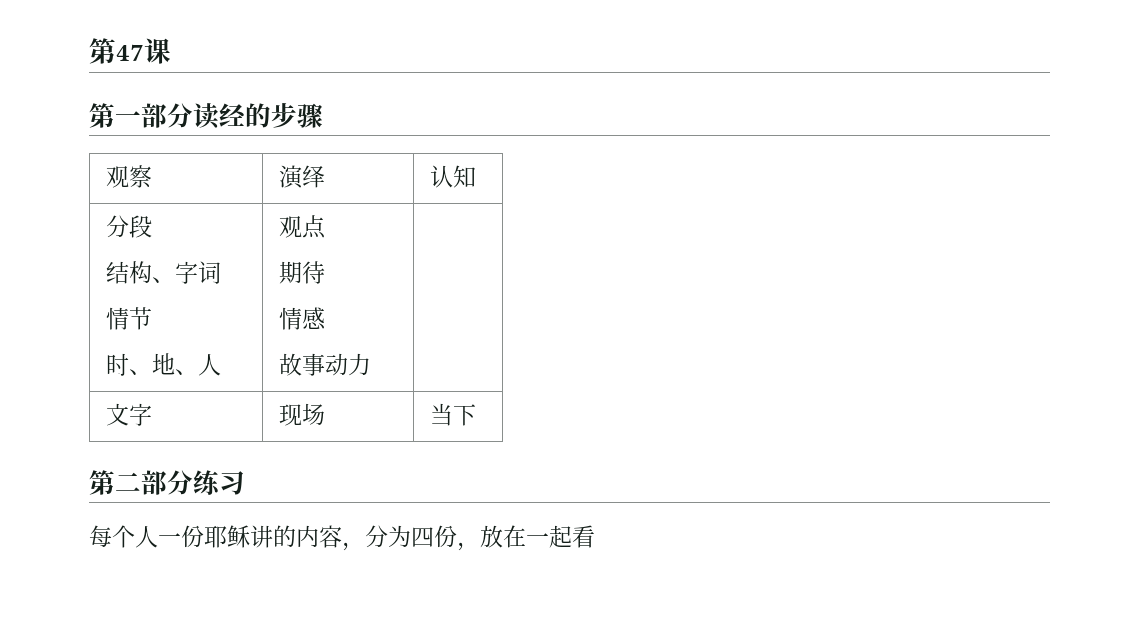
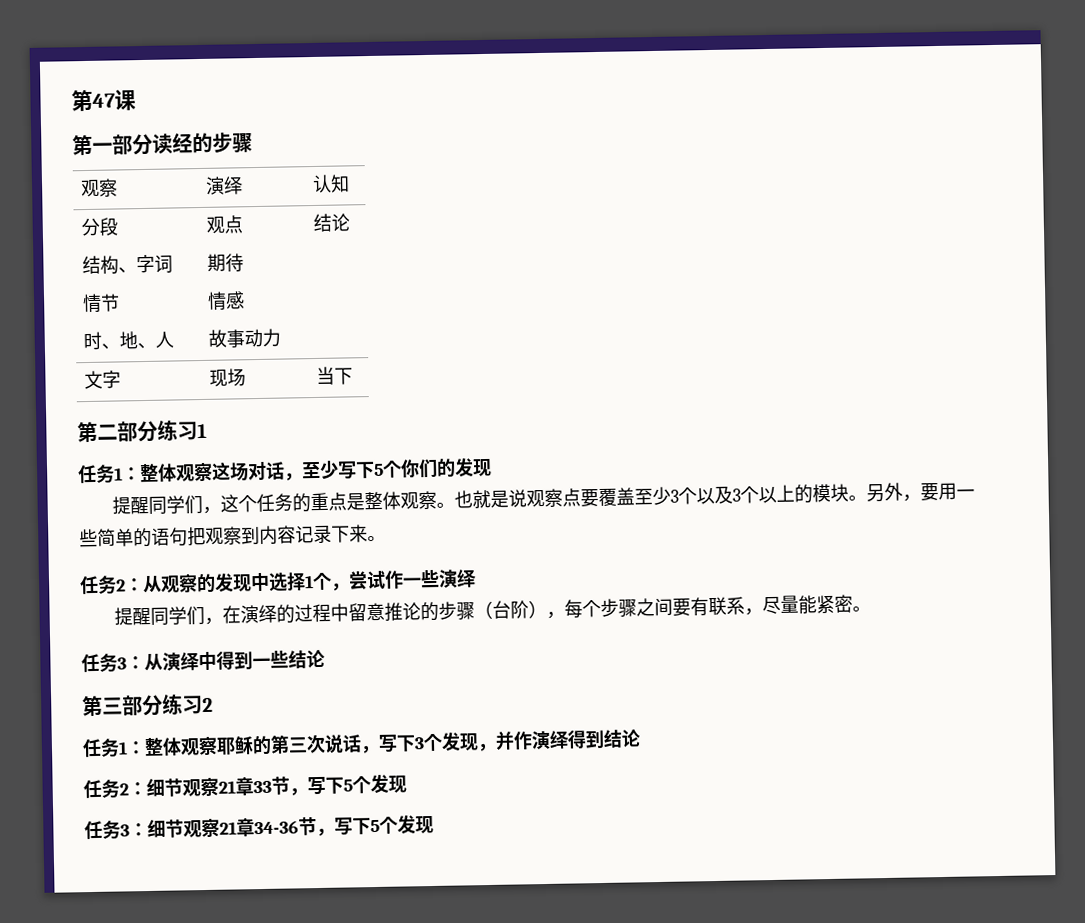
  分段
  结构、字词
  情节
  时、地、人 | 观点
  期待
  情感
- 故事动力 |
+ 故事动力 | 结论
- 第二部分练习
- 每个人一份耶稣讲的内容，分为四份，放在一起看
+ 第二部分练习1
+ 任务1：整体观察这场对话，至少写下5个你们的发现
+ 提醒同学们，这个任务的重点是整体观察。也就是说观察点要覆盖至少3个以及3个以上的模块。另外，要用一些简单的语句把观察到内容记录下来。
+ 任务2：从观察的发现中选择1个，尝试作一些演绎
+ 提醒同学们，在演绎的过程中留意推论的步骤（台阶），每个步骤之间要有联系，尽量能紧密。
+ 任务3：从演绎中得到一些结论
+ 第三部分练习2
+ 任务1：整体观察耶稣的第三次说话，写下3个发现，并作演绎得到结论
+ 任务2：细节观察21章33节，写下5个发现
+ 任务3：细节观察21章34-36节，写下5个发现

